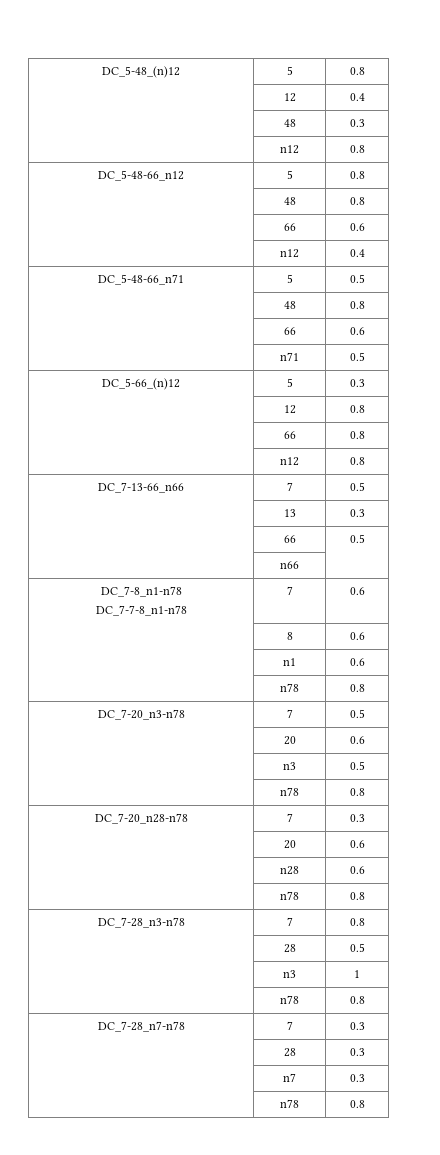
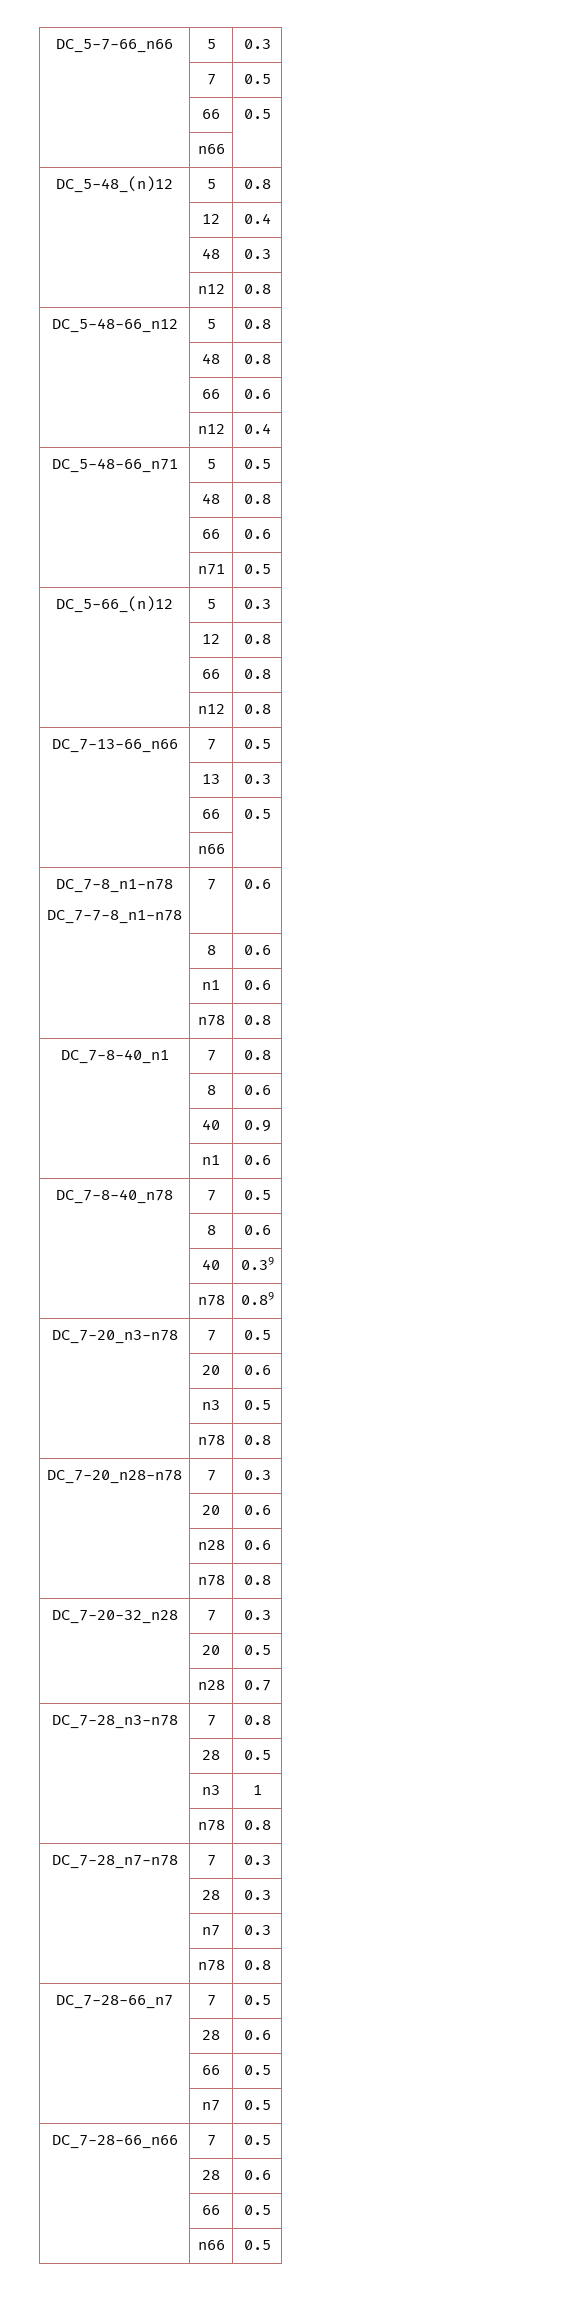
+ DC_5-7-66_n66 | 5 | 0.3
+ | 7 | 0.5
+ | 66 | 0.5
+ | n66 |
+ DC_7-8-40_n1 | 7 | 0.8
+ | 8 | 0.6
+ | 40 | 0.9
+ | n1 | 0.6
+ DC_7-8-40_n78 | 7 | 0.5
+ | 8 | 0.6
+ | 40 | 0.39
+ | n78 | 0.89
+ DC_7-20-32_n28 | 7 | 0.3
+ | 20 | 0.5
+ | n28 | 0.7
+ DC_7-28-66_n7 | 7 | 0.5
+ | 28 | 0.6
+ | 66 | 0.5
+ | n7 | 0.5
+ DC_7-28-66_n66 | 7 | 0.5
+ | 28 | 0.6
+ | 66 | 0.5
+ | n66 | 0.5

